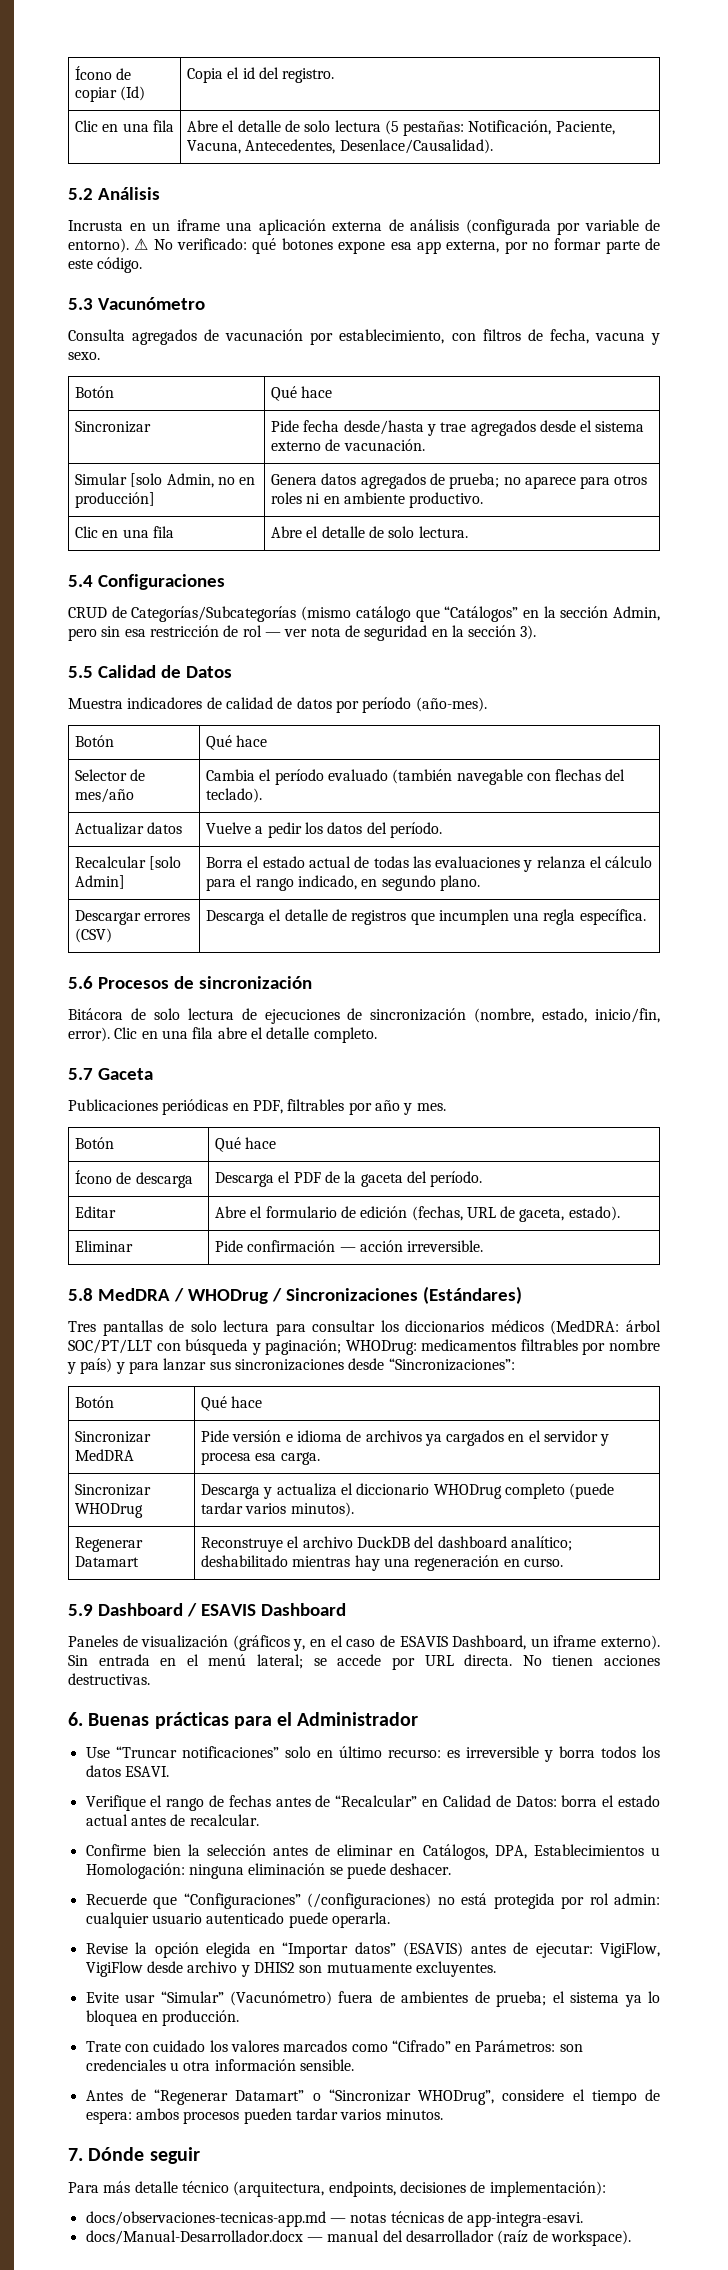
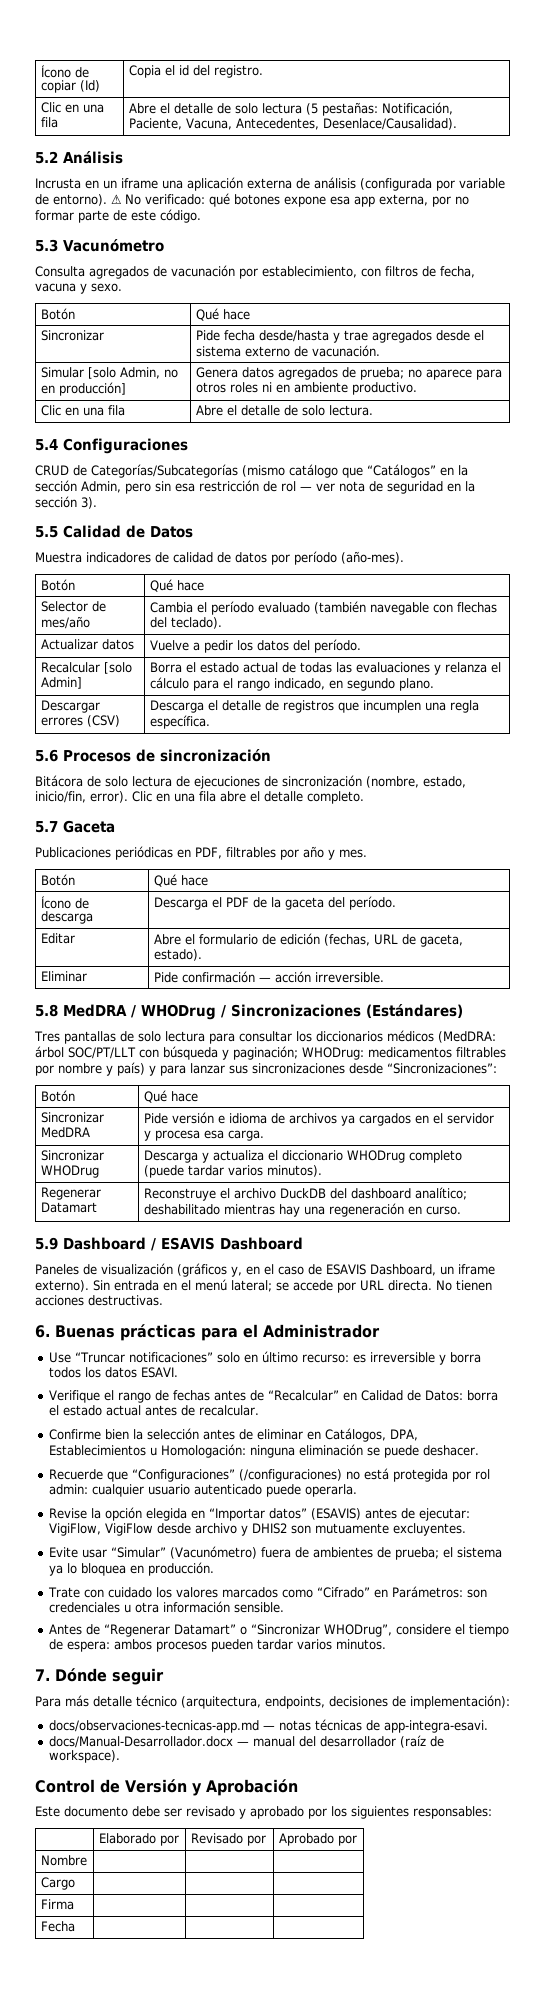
+ Control de Versión y Aprobación
+ Este documento debe ser revisado y aprobado por los siguientes responsables:
+ | Elaborado por | Revisado por | Aprobado por
+ Nombre | | |
+ Cargo | | |
+ Firma | | |
+ Fecha | | |

